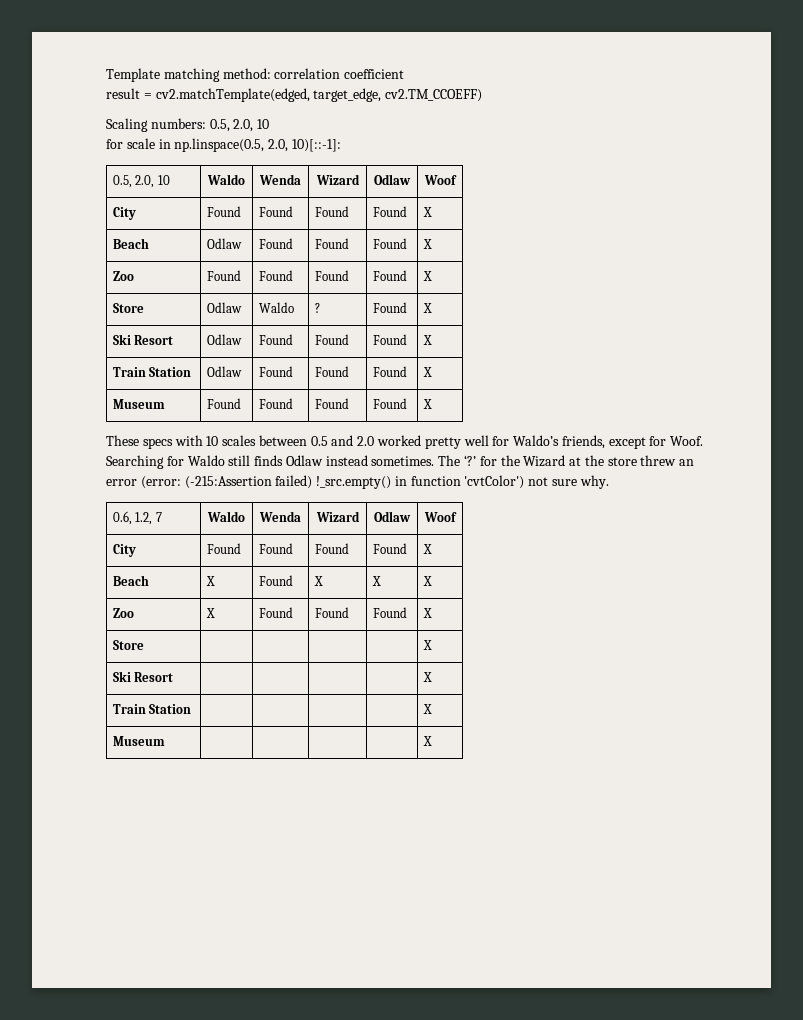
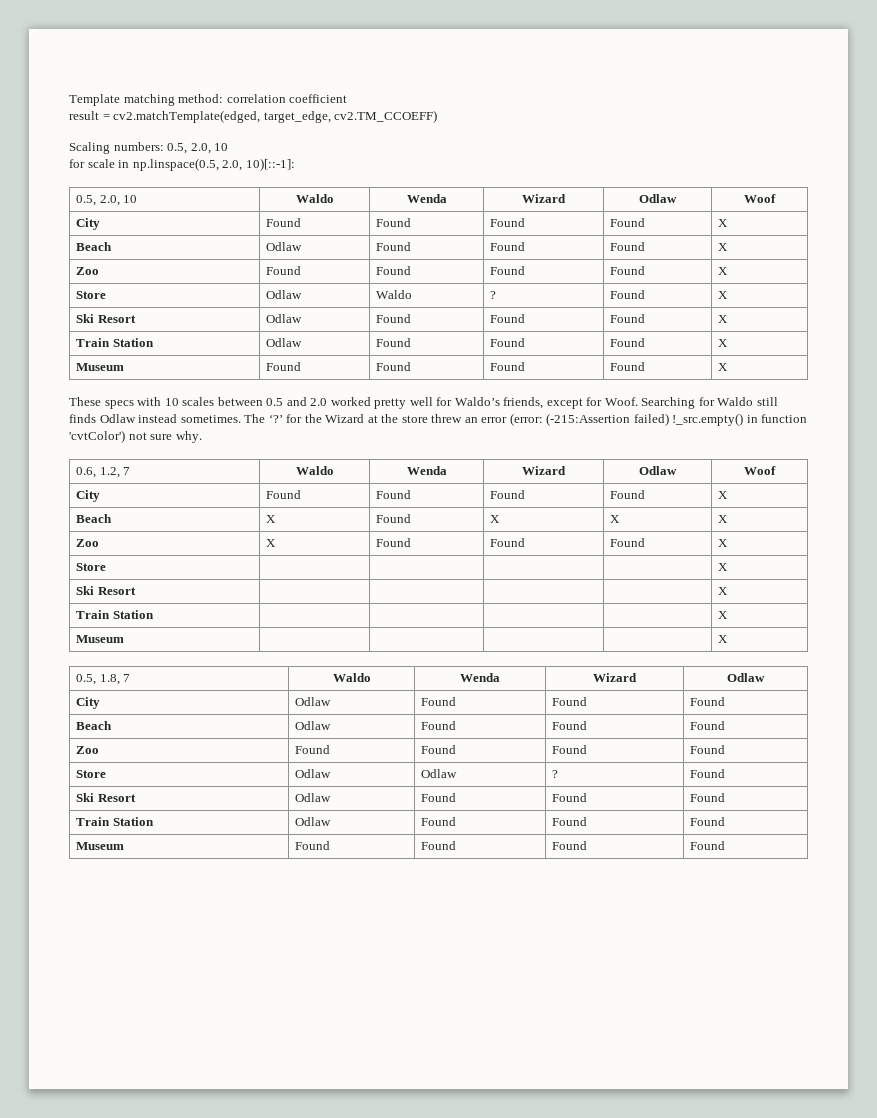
+ 0.5, 1.8, 7 | Waldo | Wenda | Wizard | Odlaw
+ City | Odlaw | Found | Found | Found
+ Beach | Odlaw | Found | Found | Found
+ Zoo | Found | Found | Found | Found
+ Store | Odlaw | Odlaw | ? | Found
+ Ski Resort | Odlaw | Found | Found | Found
+ Train Station | Odlaw | Found | Found | Found
+ Museum | Found | Found | Found | Found

